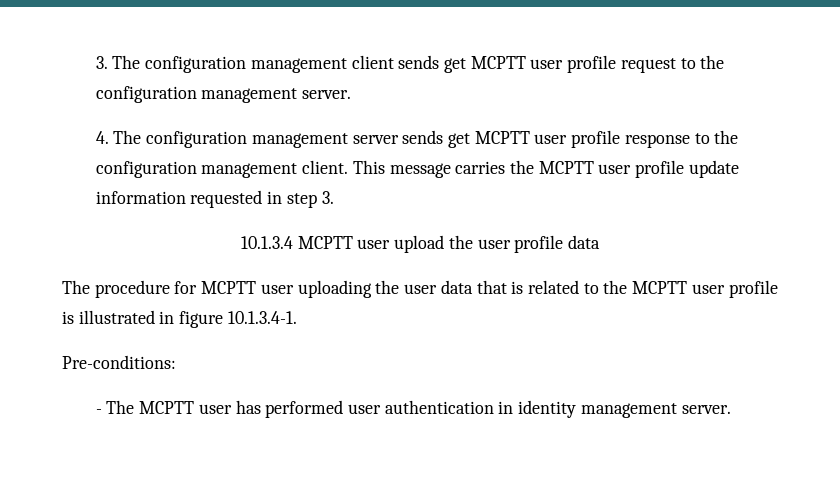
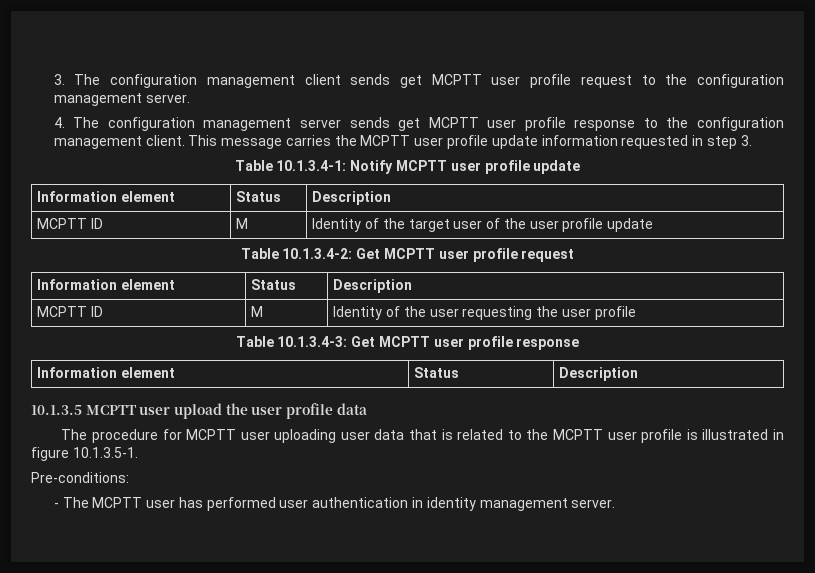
- 10.1.3.4 MCPTT user upload the user profile data
+ Table 10.1.3.4-1: Notify MCPTT user profile update
+ Information element | Status | Description
+ MCPTT ID | M | Identity of the target user of the user profile update
+ Table 10.1.3.4-2: Get MCPTT user profile request
+ Information element | Status | Description
+ MCPTT ID | M | Identity of the user requesting the user profile
+ Table 10.1.3.4-3: Get MCPTT user profile response
+ Information element | Status | Description
+ 10.1.3.5 MCPTT user upload the user profile data
- The procedure for MCPTT user uploading the user data that is related to the MCPTT user profile is illustrated in figure 10.1.3.4-1.
+ The procedure for MCPTT user uploading user data that is related to the MCPTT user profile is illustrated in figure 10.1.3.5-1.

